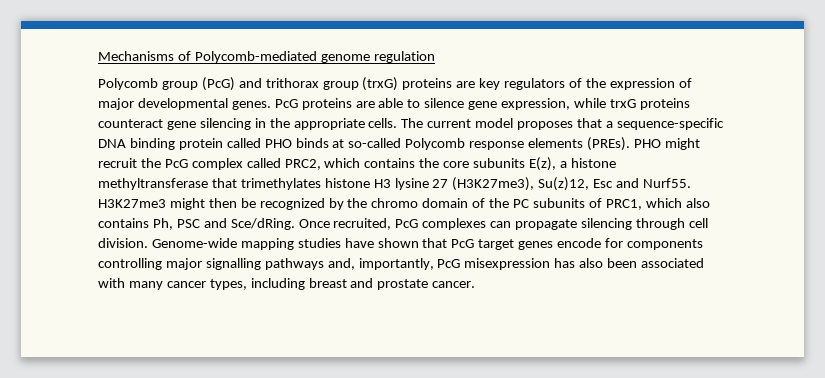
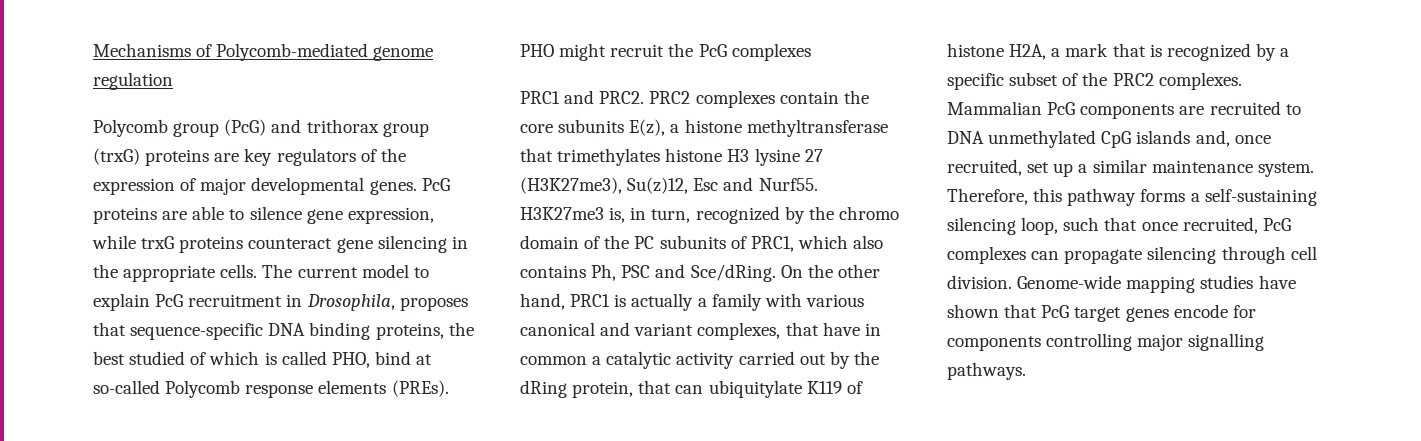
- The current model proposes that a sequence-specific DNA binding protein called PHO binds at so-called Polycomb response elements (PREs).
+ The current model to explain PcG recruitment in Drosophila, proposes that sequence-specific DNA binding proteins, the best studied of which is called PHO, bind at so-called Polycomb response elements (PREs).
- PHO might recruit the PcG complex called PRC2, which contains the core subunits E(z), a histone methyltransferase that trimethylates histone H3 lysine 27 (H3K27me3), Su(z)12, Esc and Nurf55.
+ PHO might recruit the PcG complexes
+ PRC1 and PRC2. PRC2 complexes contain the core subunits E(z), a histone methyltransferase that trimethylates histone H3 lysine 27 (H3K27me3), Su(z)12, Esc and Nurf55.
- H3K27me3 might then be recognized by the chromo domain of the PC subunits of PRC1, which also contains Ph, PSC and Sce/dRing.
+ H3K27me3 is, in turn, recognized by the chromo domain of the PC subunits of PRC1, which also contains Ph, PSC and Sce/dRing.
- Once recruited, PcG complexes can propagate silencing through cell division.
+ On the other hand, PRC1 is actually a family with various canonical and variant complexes, that have in common a catalytic activity carried out by the dRing protein, that can ubiquitylate K119 of histone H2A, a mark that is recognized by a specific subset of the PRC2 complexes. Mammalian PcG components are recruited to DNA unmethylated CpG islands and, once recruited, set up a similar maintenance system. Therefore, this pathway forms a self-sustaining silencing loop, such that once recruited, PcG complexes can propagate silencing through cell division.
- Genome-wide mapping studies have shown that PcG target genes encode for components controlling major signalling pathways and, importantly, PcG misexpression has also been associated with many cancer types, including breast and prostate cancer.
+ Genome-wide mapping studies have shown that PcG target genes encode for components controlling major signalling pathways.

